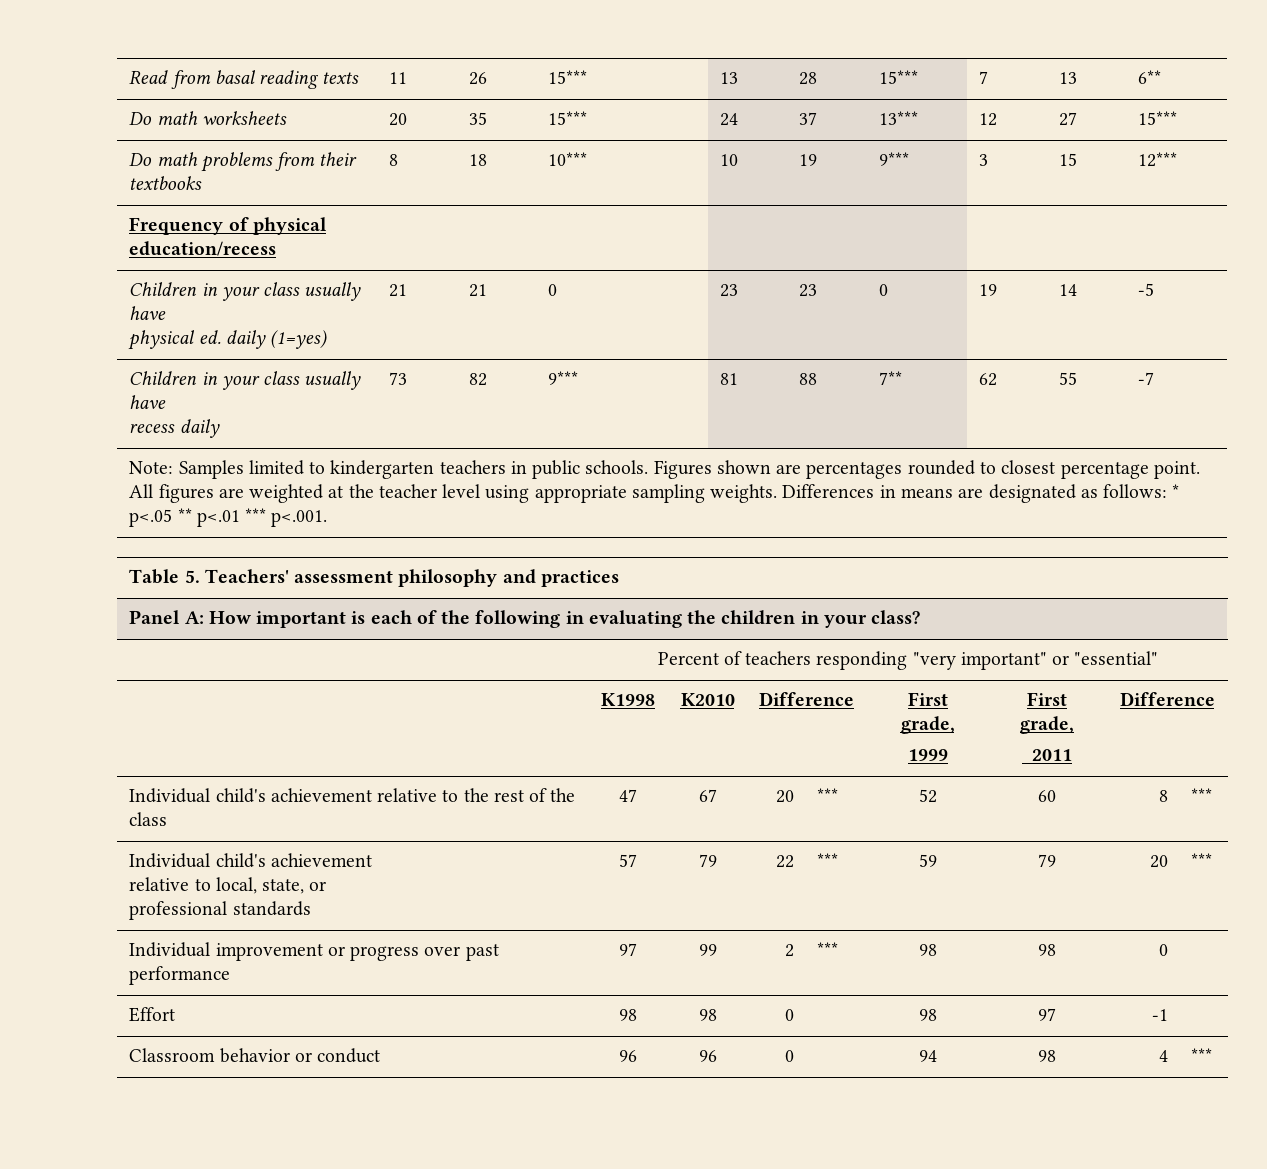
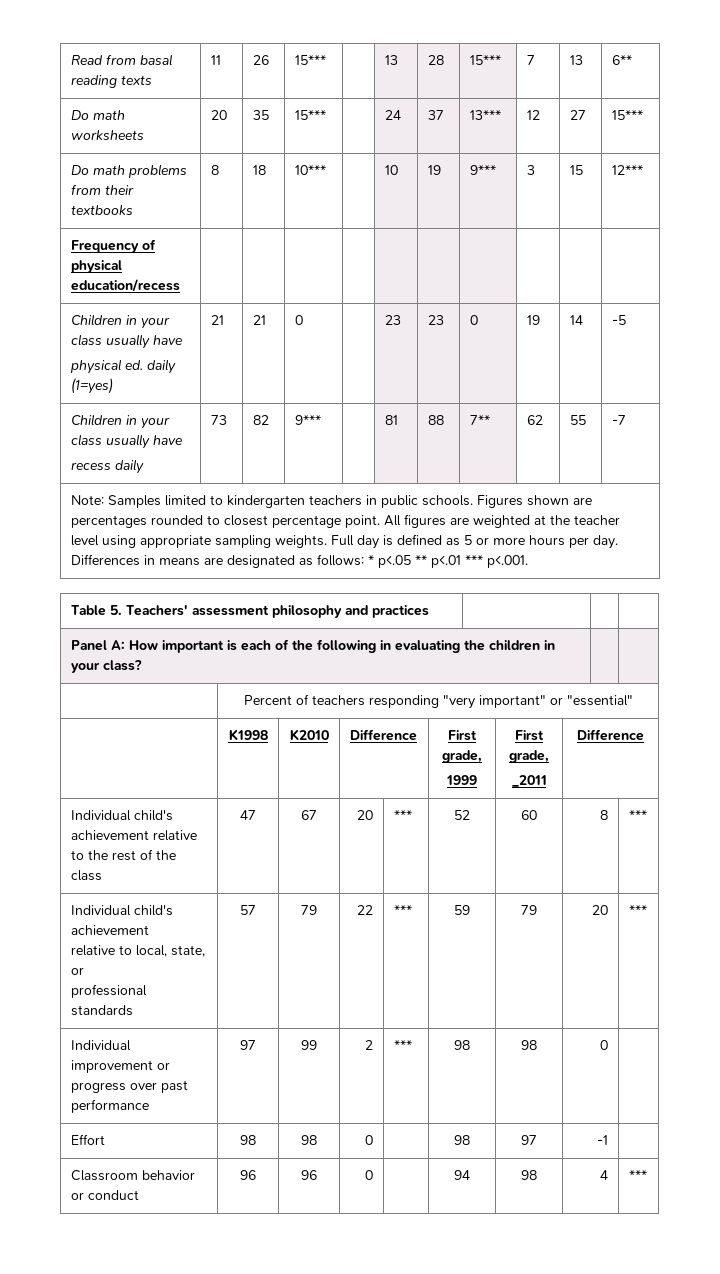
+ Full day is defined as 5 or more hours per day.

